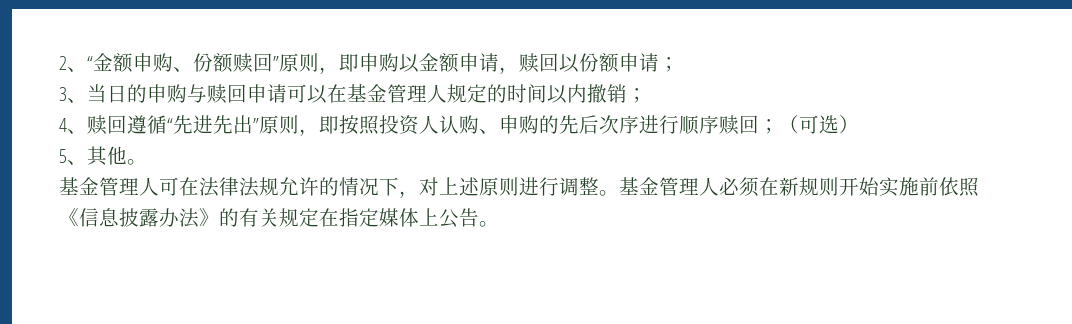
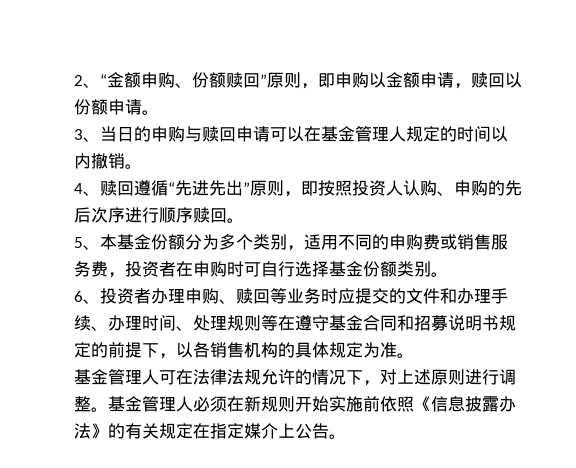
- 2、“金额申购、份额赎回”原则，即申购以金额申请，赎回以份额申请；
+ 2、“金额申购、份额赎回”原则，即申购以金额申请，赎回以份额申请。
- 3、当日的申购与赎回申请可以在基金管理人规定的时间以内撤销；
+ 3、当日的申购与赎回申请可以在基金管理人规定的时间以内撤销。
- 4、赎回遵循“先进先出”原则，即按照投资人认购、申购的先后次序进行顺序赎回；（可选）
+ 4、赎回遵循“先进先出”原则，即按照投资人认购、申购的先后次序进行顺序赎回。
- 5、其他。
+ 5、本基金份额分为多个类别，适用不同的申购费或销售服务费，投资者在申购时可自行选择基金份额类别。
+ 6、投资者办理申购、赎回等业务时应提交的文件和办理手续、办理时间、处理规则等在遵守基金合同和招募说明书规定的前提下，以各销售机构的具体规定为准。
- 基金管理人必须在新规则开始实施前依照《信息披露办法》的有关规定在指定媒体上公告。
+ 基金管理人必须在新规则开始实施前依照《信息披露办法》的有关规定在指定媒介上公告。

